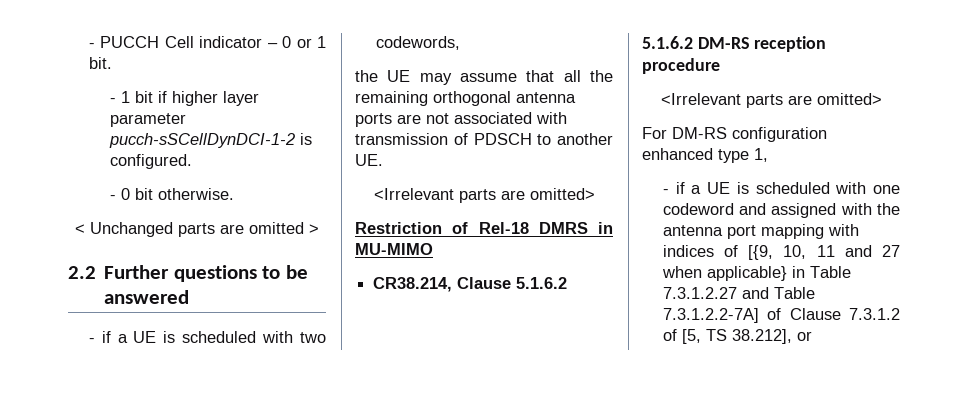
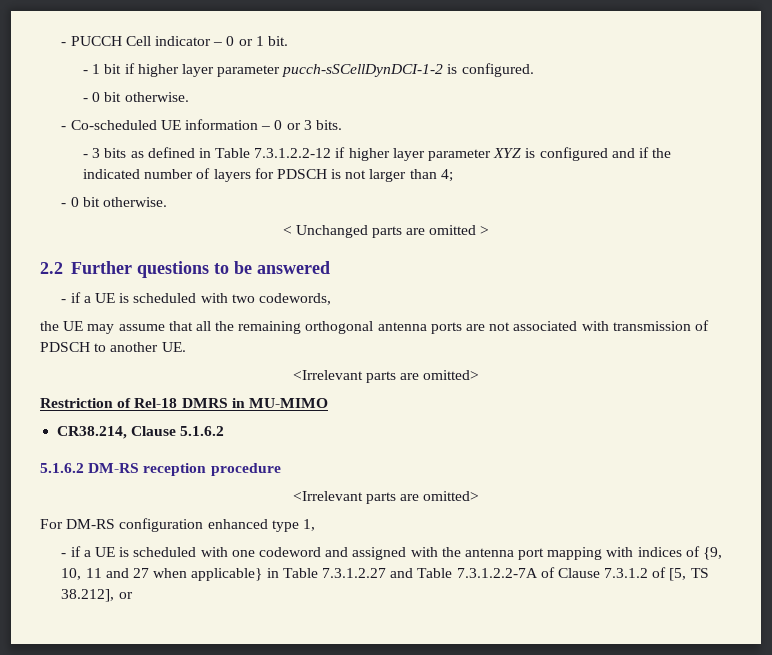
+ - Co-scheduled UE information – 0 or 3 bits.
+ - 3 bits as defined in Table 7.3.1.2.2-12 if higher layer parameter XYZ is configured and if the indicated number of layers for PDSCH is not larger than 4;
+ - 0 bit otherwise.
- - if a UE is scheduled with one codeword and assigned with the antenna port mapping with indices of [{9, 10, 11 and 27 when applicable} in Table 7.3.1.2.27 and Table 7.3.1.2.2-7A] of Clause 7.3.1.2 of [5, TS 38.212], or
+ - if a UE is scheduled with one codeword and assigned with the antenna port mapping with indices of {9, 10, 11 and 27 when applicable} in Table 7.3.1.2.27 and Table 7.3.1.2.2-7A of Clause 7.3.1.2 of [5, TS 38.212], or

